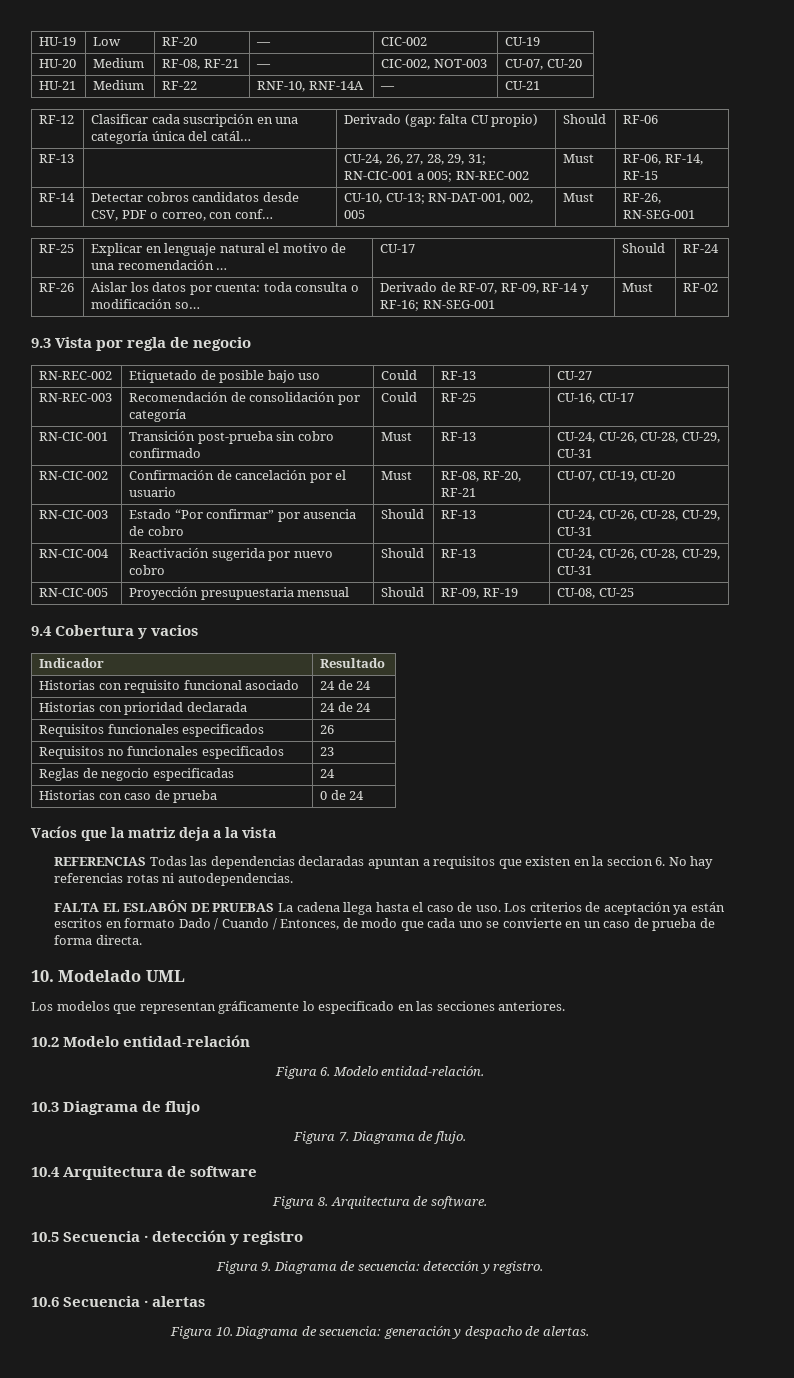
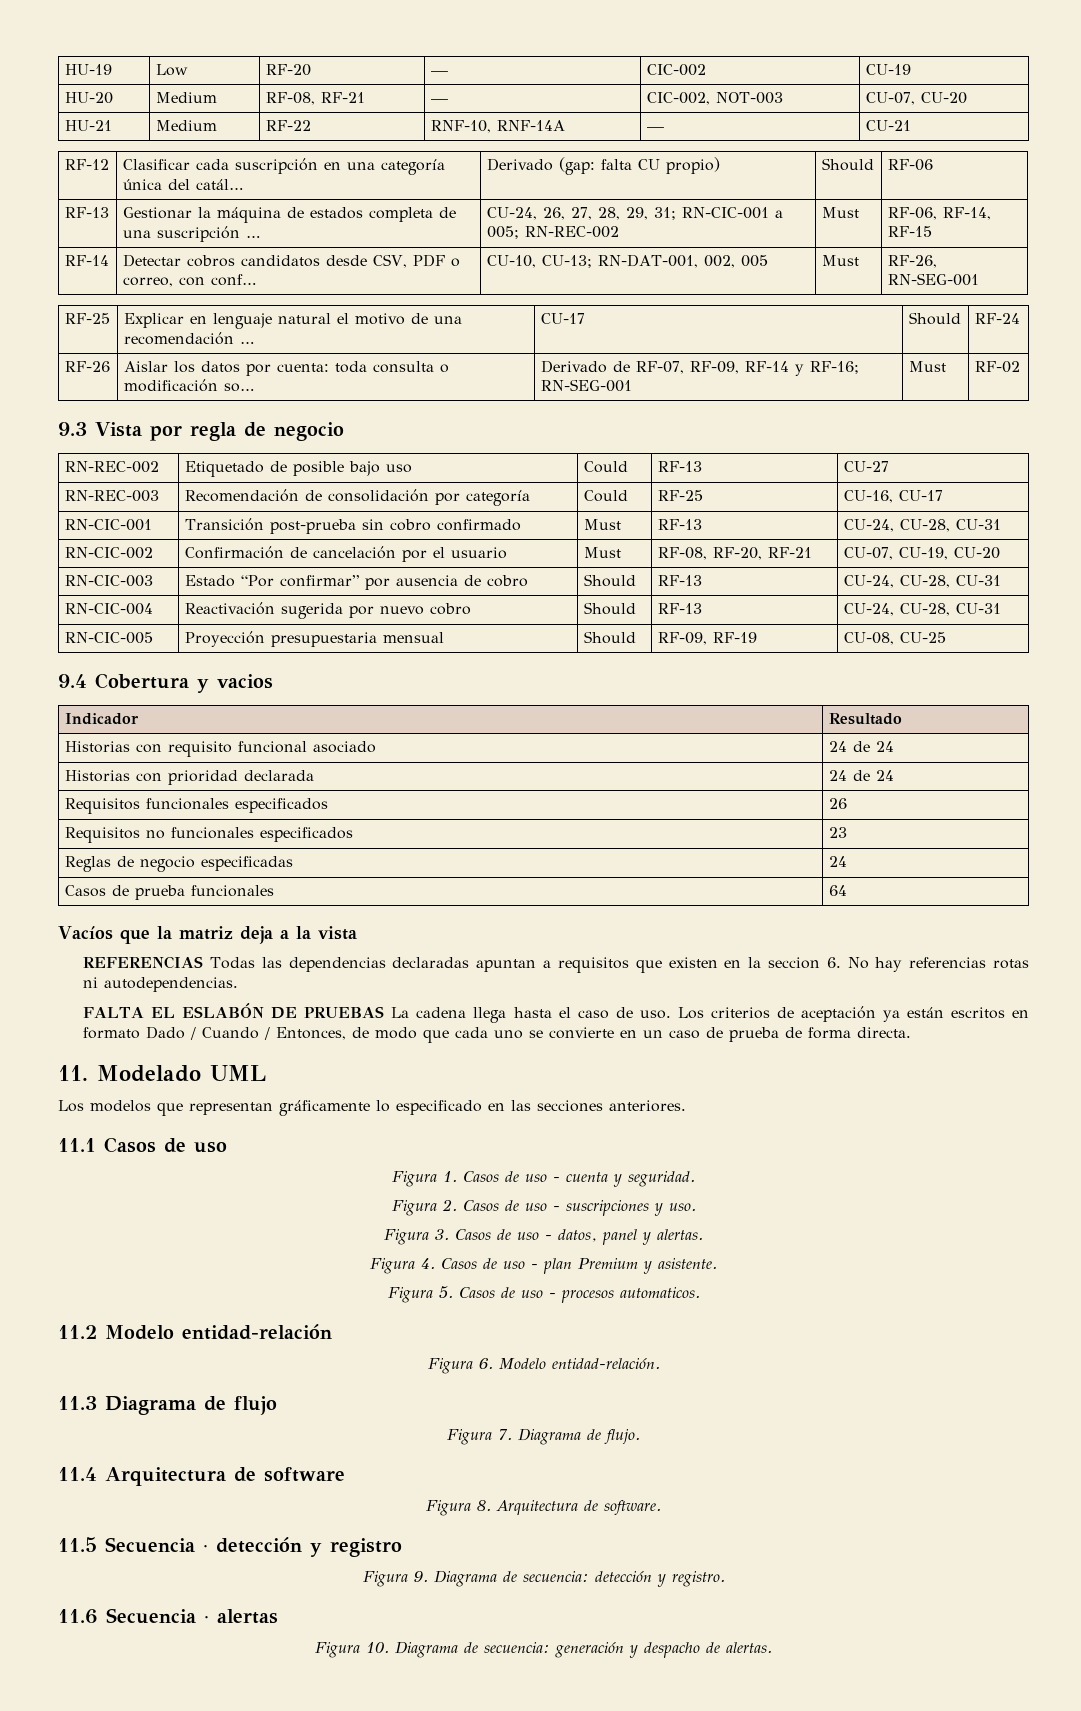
- RF-13 | | CU-24, 26, 27, 28, 29, 31; RN-CIC-001 a 005; RN-REC-002 | Must | RF-06, RF-14, RF-15
+ RF-13 | Gestionar la máquina de estados completa de una suscripción … | CU-24, 26, 27, 28, 29, 31; RN-CIC-001 a 005; RN-REC-002 | Must | RF-06, RF-14, RF-15
- RN-CIC-001 | Transición post-prueba sin cobro confirmado | Must | RF-13 | CU-24, CU-26, CU-28, CU-29, CU-31
+ RN-CIC-001 | Transición post-prueba sin cobro confirmado | Must | RF-13 | CU-24, CU-28, CU-31
- RN-CIC-003 | Estado “Por confirmar” por ausencia de cobro | Should | RF-13 | CU-24, CU-26, CU-28, CU-29, CU-31
+ RN-CIC-003 | Estado “Por confirmar” por ausencia de cobro | Should | RF-13 | CU-24, CU-28, CU-31
- RN-CIC-004 | Reactivación sugerida por nuevo cobro | Should | RF-13 | CU-24, CU-26, CU-28, CU-29, CU-31
+ RN-CIC-004 | Reactivación sugerida por nuevo cobro | Should | RF-13 | CU-24, CU-28, CU-31
- Historias con caso de prueba | 0 de 24
+ Casos de prueba funcionales | 64
- 10. Modelado UML
+ 11. Modelado UML
- 10.2 Modelo entidad-relación
+ 11.1 Casos de uso
+ Figura 1. Casos de uso - cuenta y seguridad.
+ Figura 2. Casos de uso - suscripciones y uso.
+ Figura 3. Casos de uso - datos, panel y alertas.
+ Figura 4. Casos de uso - plan Premium y asistente.
+ Figura 5. Casos de uso - procesos automaticos.
+ 11.2 Modelo entidad-relación
- 10.3 Diagrama de flujo
+ 11.3 Diagrama de flujo
- 10.4 Arquitectura de software
+ 11.4 Arquitectura de software
- 10.5 Secuencia · detección y registro
+ 11.5 Secuencia · detección y registro
- 10.6 Secuencia · alertas
+ 11.6 Secuencia · alertas

